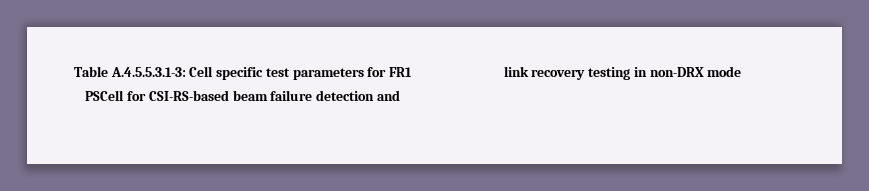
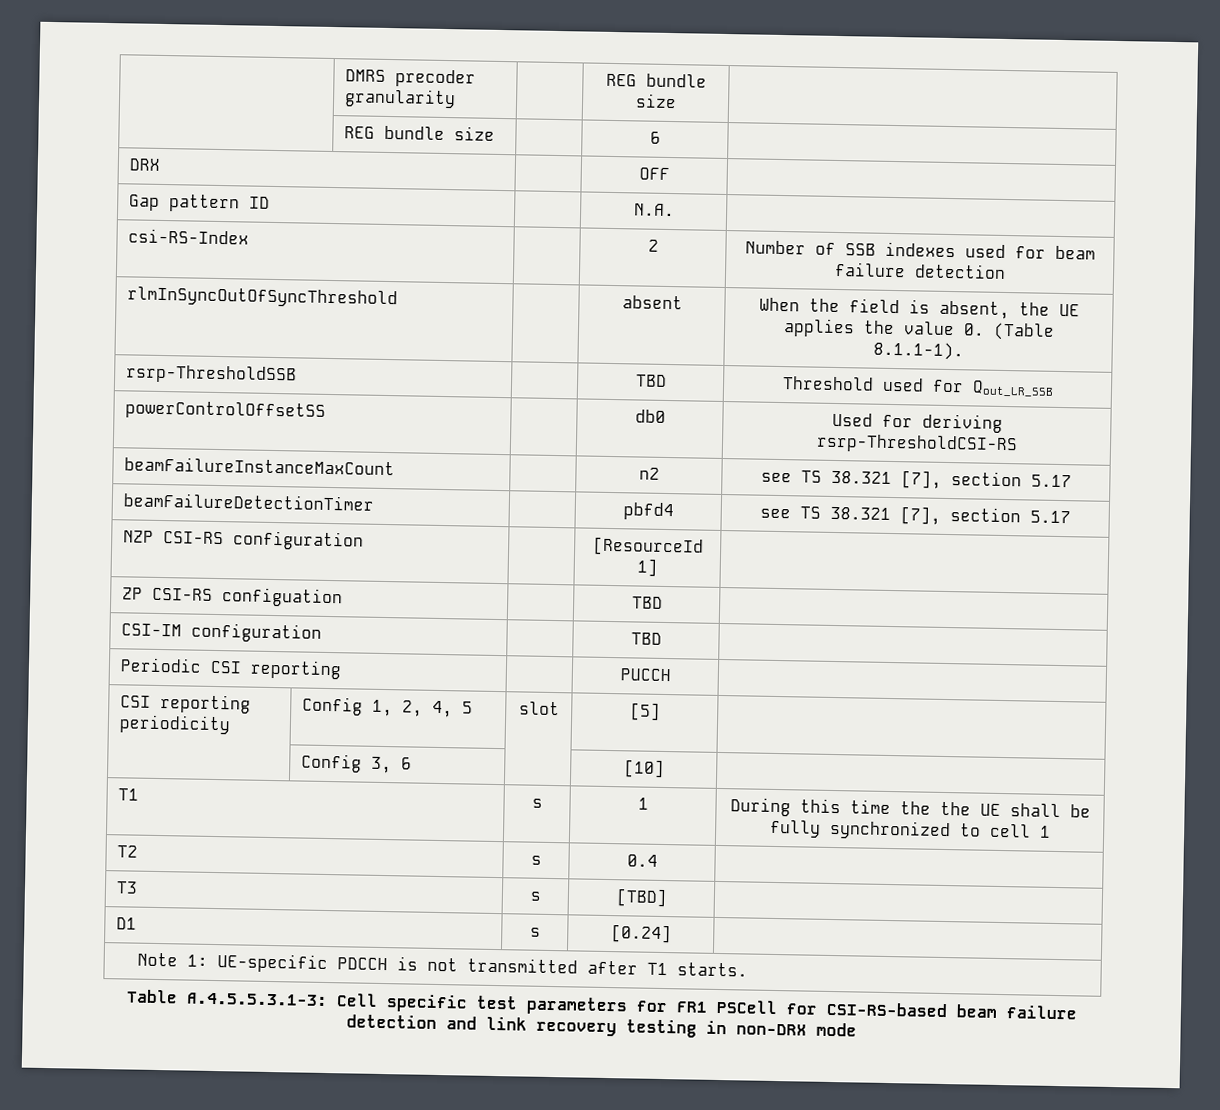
+ | DMRS precoder granularity | | REG bundle size |
+ | REG bundle size | | 6 |
+ DRX | | OFF |
+ Gap pattern ID | | N.A. |
+ csi-RS-Index | | 2 | Number of SSB indexes used for beam failure detection
+ rlmInSyncOutOfSyncThreshold | | absent | When the field is absent, the UE applies the value 0. (Table 8.1.1-1).
+ rsrp-ThresholdSSB | | TBD | Threshold used for Qout_LR_SSB
+ powerControlOffsetSS | | db0 | Used for deriving rsrp-ThresholdCSI-RS
+ beamFailureInstanceMaxCount | | n2 | see TS 38.321 [7], section 5.17
+ beamFailureDetectionTimer | | pbfd4 | see TS 38.321 [7], section 5.17
+ NZP CSI-RS configuration | | [ResourceId 1] |
+ ZP CSI-RS configuation | | TBD |
+ CSI-IM configuration | | TBD |
+ Periodic CSI reporting | | PUCCH |
+ CSI reporting periodicity | Config 1, 2, 4, 5 | slot | [5] |
+ | Config 3, 6 | | [10] |
+ T1 | s | 1 | During this time the the UE shall be fully synchronized to cell 1
+ T2 | s | 0.4 |
+ T3 | s | [TBD] |
+ D1 | s | [0.24] |
+ Note 1: UE-specific PDCCH is not transmitted after T1 starts.

